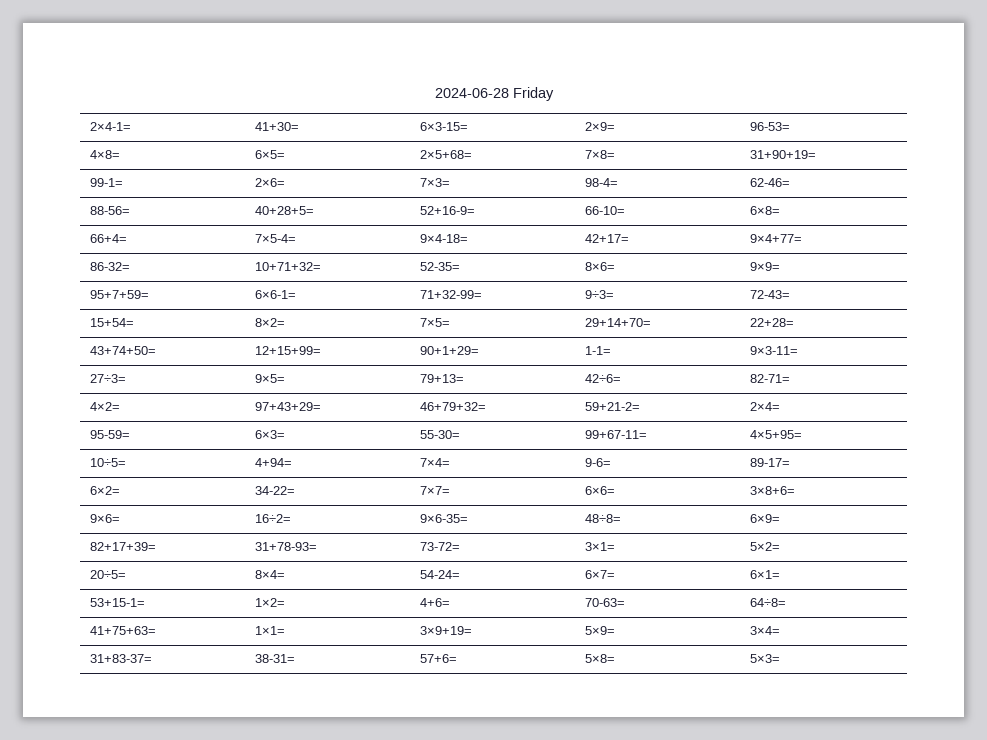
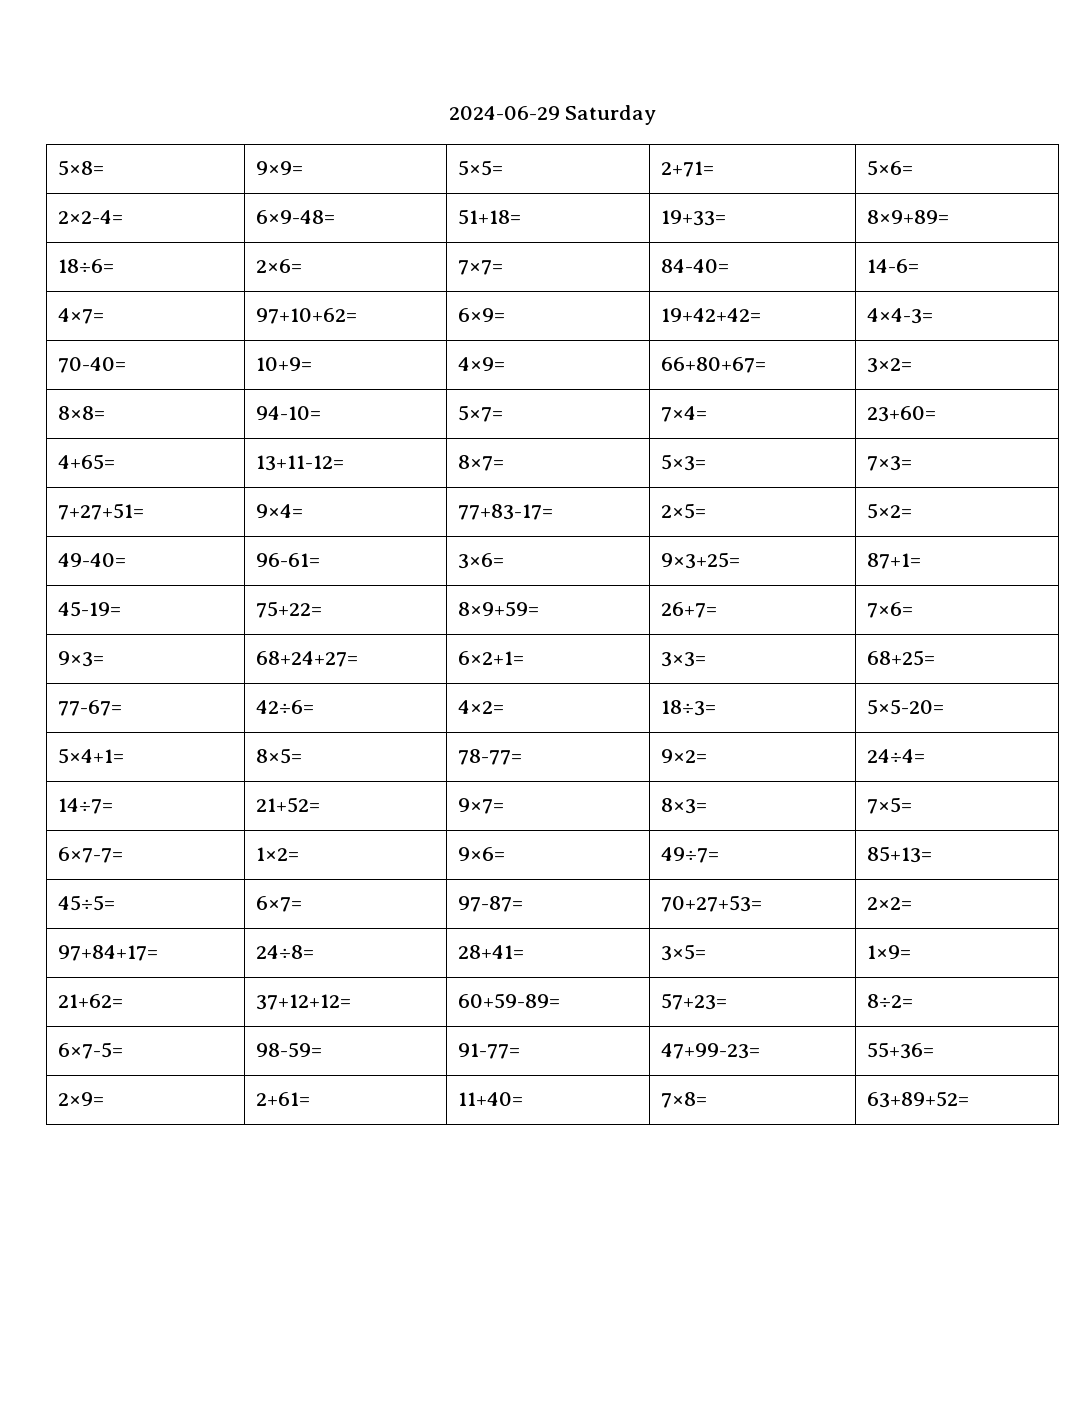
- 2024-06-28 Friday
- 2×4-1= | 41+30= | 6×3-15= | 2×9= | 96-53=
- 4×8= | 6×5= | 2×5+68= | 7×8= | 31+90+19=
- 99-1= | 2×6= | 7×3= | 98-4= | 62-46=
- 88-56= | 40+28+5= | 52+16-9= | 66-10= | 6×8=
- 66+4= | 7×5-4= | 9×4-18= | 42+17= | 9×4+77=
- 86-32= | 10+71+32= | 52-35= | 8×6= | 9×9=
- 95+7+59= | 6×6-1= | 71+32-99= | 9÷3= | 72-43=
- 15+54= | 8×2= | 7×5= | 29+14+70= | 22+28=
- 43+74+50= | 12+15+99= | 90+1+29= | 1-1= | 9×3-11=
- 27÷3= | 9×5= | 79+13= | 42÷6= | 82-71=
- 4×2= | 97+43+29= | 46+79+32= | 59+21-2= | 2×4=
- 95-59= | 6×3= | 55-30= | 99+67-11= | 4×5+95=
- 10÷5= | 4+94= | 7×4= | 9-6= | 89-17=
- 6×2= | 34-22= | 7×7= | 6×6= | 3×8+6=
- 9×6= | 16÷2= | 9×6-35= | 48÷8= | 6×9=
- 82+17+39= | 31+78-93= | 73-72= | 3×1= | 5×2=
- 20÷5= | 8×4= | 54-24= | 6×7= | 6×1=
- 53+15-1= | 1×2= | 4+6= | 70-63= | 64÷8=
- 41+75+63= | 1×1= | 3×9+19= | 5×9= | 3×4=
- 31+83-37= | 38-31= | 57+6= | 5×8= | 5×3=
+ 2024-06-29 Saturday
+ 5×8= | 9×9= | 5×5= | 2+71= | 5×6=
+ 2×2-4= | 6×9-48= | 51+18= | 19+33= | 8×9+89=
+ 18÷6= | 2×6= | 7×7= | 84-40= | 14-6=
+ 4×7= | 97+10+62= | 6×9= | 19+42+42= | 4×4-3=
+ 70-40= | 10+9= | 4×9= | 66+80+67= | 3×2=
+ 8×8= | 94-10= | 5×7= | 7×4= | 23+60=
+ 4+65= | 13+11-12= | 8×7= | 5×3= | 7×3=
+ 7+27+51= | 9×4= | 77+83-17= | 2×5= | 5×2=
+ 49-40= | 96-61= | 3×6= | 9×3+25= | 87+1=
+ 45-19= | 75+22= | 8×9+59= | 26+7= | 7×6=
+ 9×3= | 68+24+27= | 6×2+1= | 3×3= | 68+25=
+ 77-67= | 42÷6= | 4×2= | 18÷3= | 5×5-20=
+ 5×4+1= | 8×5= | 78-77= | 9×2= | 24÷4=
+ 14÷7= | 21+52= | 9×7= | 8×3= | 7×5=
+ 6×7-7= | 1×2= | 9×6= | 49÷7= | 85+13=
+ 45÷5= | 6×7= | 97-87= | 70+27+53= | 2×2=
+ 97+84+17= | 24÷8= | 28+41= | 3×5= | 1×9=
+ 21+62= | 37+12+12= | 60+59-89= | 57+23= | 8÷2=
+ 6×7-5= | 98-59= | 91-77= | 47+99-23= | 55+36=
+ 2×9= | 2+61= | 11+40= | 7×8= | 63+89+52=

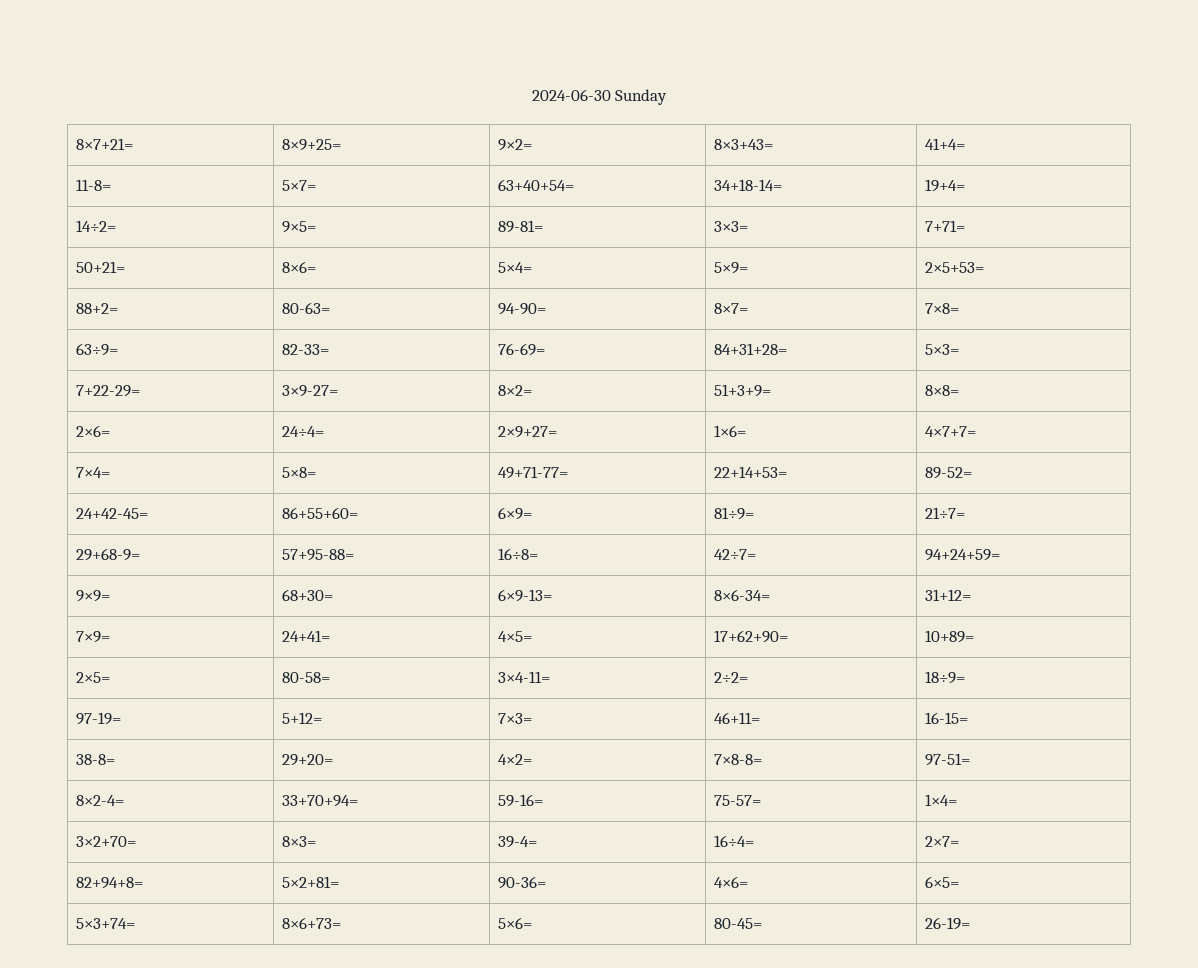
- 2024-06-29 Saturday
- 5×8= | 9×9= | 5×5= | 2+71= | 5×6=
- 2×2-4= | 6×9-48= | 51+18= | 19+33= | 8×9+89=
- 18÷6= | 2×6= | 7×7= | 84-40= | 14-6=
- 4×7= | 97+10+62= | 6×9= | 19+42+42= | 4×4-3=
- 70-40= | 10+9= | 4×9= | 66+80+67= | 3×2=
- 8×8= | 94-10= | 5×7= | 7×4= | 23+60=
- 4+65= | 13+11-12= | 8×7= | 5×3= | 7×3=
- 7+27+51= | 9×4= | 77+83-17= | 2×5= | 5×2=
- 49-40= | 96-61= | 3×6= | 9×3+25= | 87+1=
- 45-19= | 75+22= | 8×9+59= | 26+7= | 7×6=
- 9×3= | 68+24+27= | 6×2+1= | 3×3= | 68+25=
- 77-67= | 42÷6= | 4×2= | 18÷3= | 5×5-20=
- 5×4+1= | 8×5= | 78-77= | 9×2= | 24÷4=
- 14÷7= | 21+52= | 9×7= | 8×3= | 7×5=
- 6×7-7= | 1×2= | 9×6= | 49÷7= | 85+13=
- 45÷5= | 6×7= | 97-87= | 70+27+53= | 2×2=
- 97+84+17= | 24÷8= | 28+41= | 3×5= | 1×9=
- 21+62= | 37+12+12= | 60+59-89= | 57+23= | 8÷2=
- 6×7-5= | 98-59= | 91-77= | 47+99-23= | 55+36=
- 2×9= | 2+61= | 11+40= | 7×8= | 63+89+52=
+ 2024-06-30 Sunday
+ 8×7+21= | 8×9+25= | 9×2= | 8×3+43= | 41+4=
+ 11-8= | 5×7= | 63+40+54= | 34+18-14= | 19+4=
+ 14÷2= | 9×5= | 89-81= | 3×3= | 7+71=
+ 50+21= | 8×6= | 5×4= | 5×9= | 2×5+53=
+ 88+2= | 80-63= | 94-90= | 8×7= | 7×8=
+ 63÷9= | 82-33= | 76-69= | 84+31+28= | 5×3=
+ 7+22-29= | 3×9-27= | 8×2= | 51+3+9= | 8×8=
+ 2×6= | 24÷4= | 2×9+27= | 1×6= | 4×7+7=
+ 7×4= | 5×8= | 49+71-77= | 22+14+53= | 89-52=
+ 24+42-45= | 86+55+60= | 6×9= | 81÷9= | 21÷7=
+ 29+68-9= | 57+95-88= | 16÷8= | 42÷7= | 94+24+59=
+ 9×9= | 68+30= | 6×9-13= | 8×6-34= | 31+12=
+ 7×9= | 24+41= | 4×5= | 17+62+90= | 10+89=
+ 2×5= | 80-58= | 3×4-11= | 2÷2= | 18÷9=
+ 97-19= | 5+12= | 7×3= | 46+11= | 16-15=
+ 38-8= | 29+20= | 4×2= | 7×8-8= | 97-51=
+ 8×2-4= | 33+70+94= | 59-16= | 75-57= | 1×4=
+ 3×2+70= | 8×3= | 39-4= | 16÷4= | 2×7=
+ 82+94+8= | 5×2+81= | 90-36= | 4×6= | 6×5=
+ 5×3+74= | 8×6+73= | 5×6= | 80-45= | 26-19=

